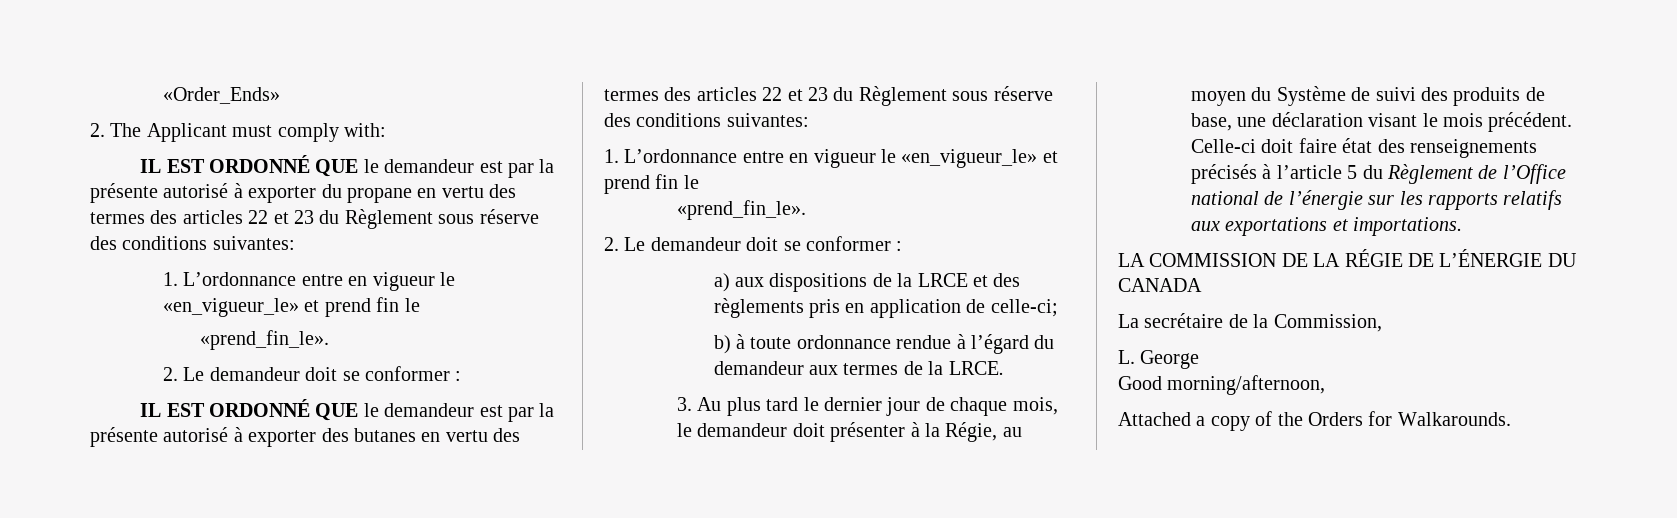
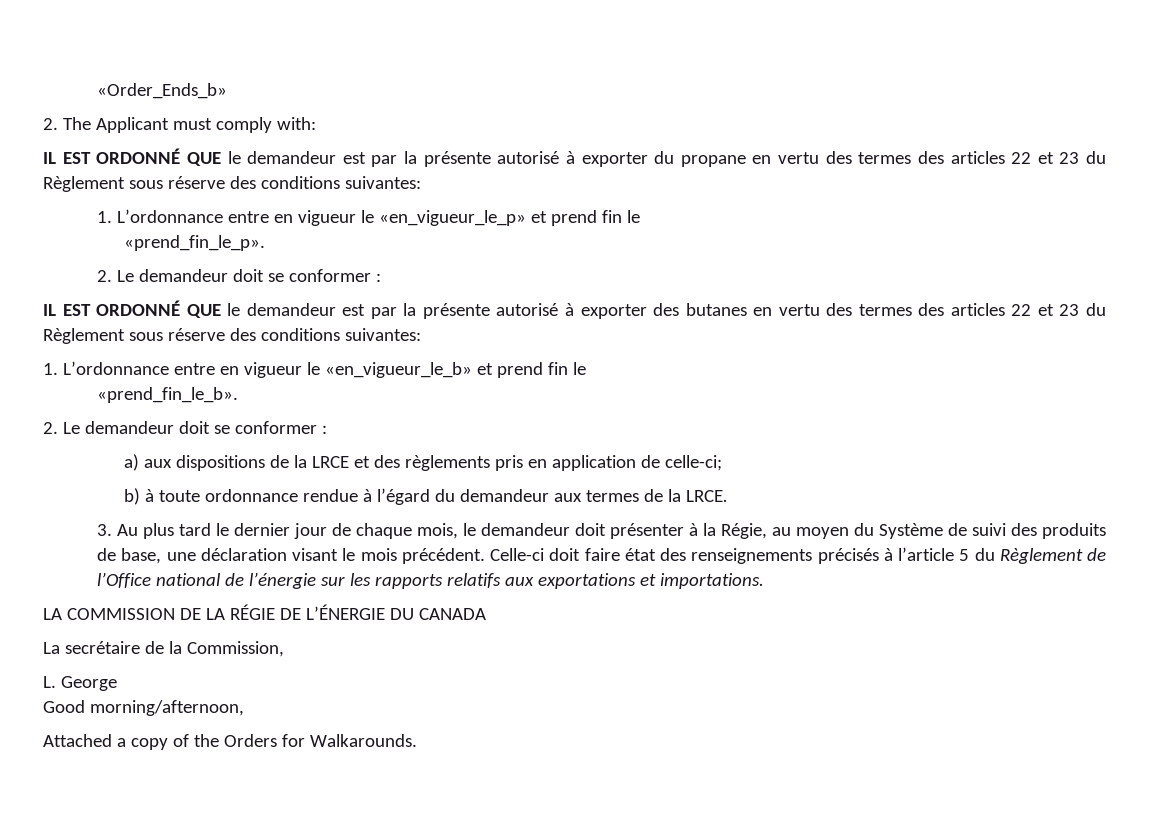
- «Order_Ends»
+ «Order_Ends_b»
  IL EST ORDONNÉ QUE le demandeur est par la présente autorisé à exporter du propane en vertu des termes des articles 22 et 23 du Règlement sous réserve des conditions suivantes:
- 1. L’ordonnance entre en vigueur le «en_vigueur_le» et prend fin le
- «prend_fin_le».
+ 1. L’ordonnance entre en vigueur le «en_vigueur_le_p» et prend fin le
+ «prend_fin_le_p».
  IL EST ORDONNÉ QUE le demandeur est par la présente autorisé à exporter des butanes en vertu des termes des articles 22 et 23 du Règlement sous réserve des conditions suivantes:
- 1. L’ordonnance entre en vigueur le «en_vigueur_le» et prend fin le
- «prend_fin_le».
+ 1. L’ordonnance entre en vigueur le «en_vigueur_le_b» et prend fin le
+ «prend_fin_le_b».

